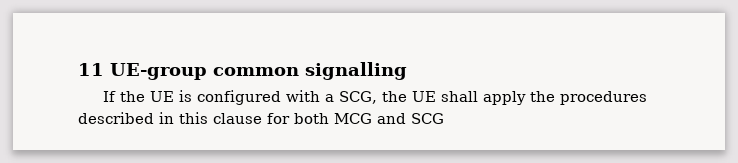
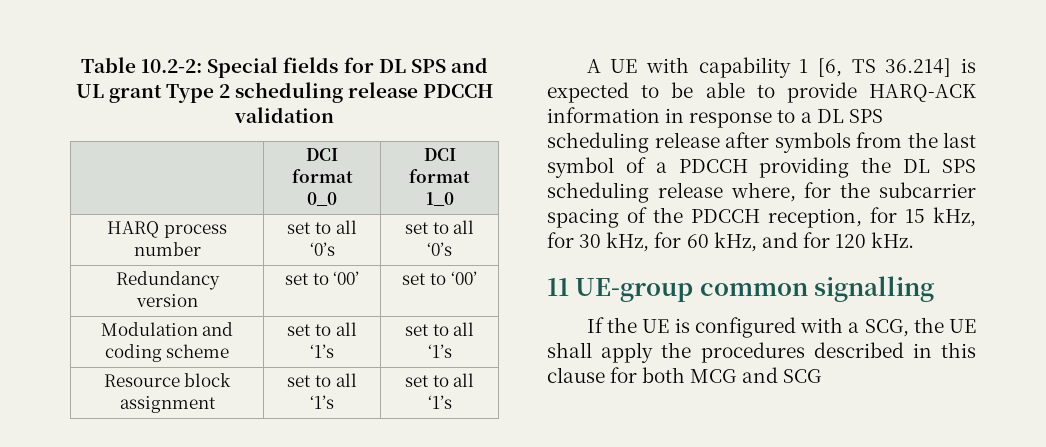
+ Table 10.2-2: Special fields for DL SPS and UL grant Type 2 scheduling release PDCCH validation
+ | DCI format 0_0 | DCI format 1_0
+ HARQ process number | set to all ‘0’s | set to all ‘0’s
+ Redundancy version | set to ‘00’ | set to ‘00’
+ Modulation and coding scheme | set to all ‘1’s | set to all ‘1’s
+ Resource block assignment | set to all ‘1’s | set to all ‘1’s
+ A UE with capability 1 [6, TS 36.214] is expected to be able to provide HARQ-ACK information in response to a DL SPS scheduling release after symbols from the last symbol of a PDCCH providing the DL SPS scheduling release where, for the subcarrier spacing of the PDCCH reception, for 15 kHz, for 30 kHz, for 60 kHz, and for 120 kHz.

